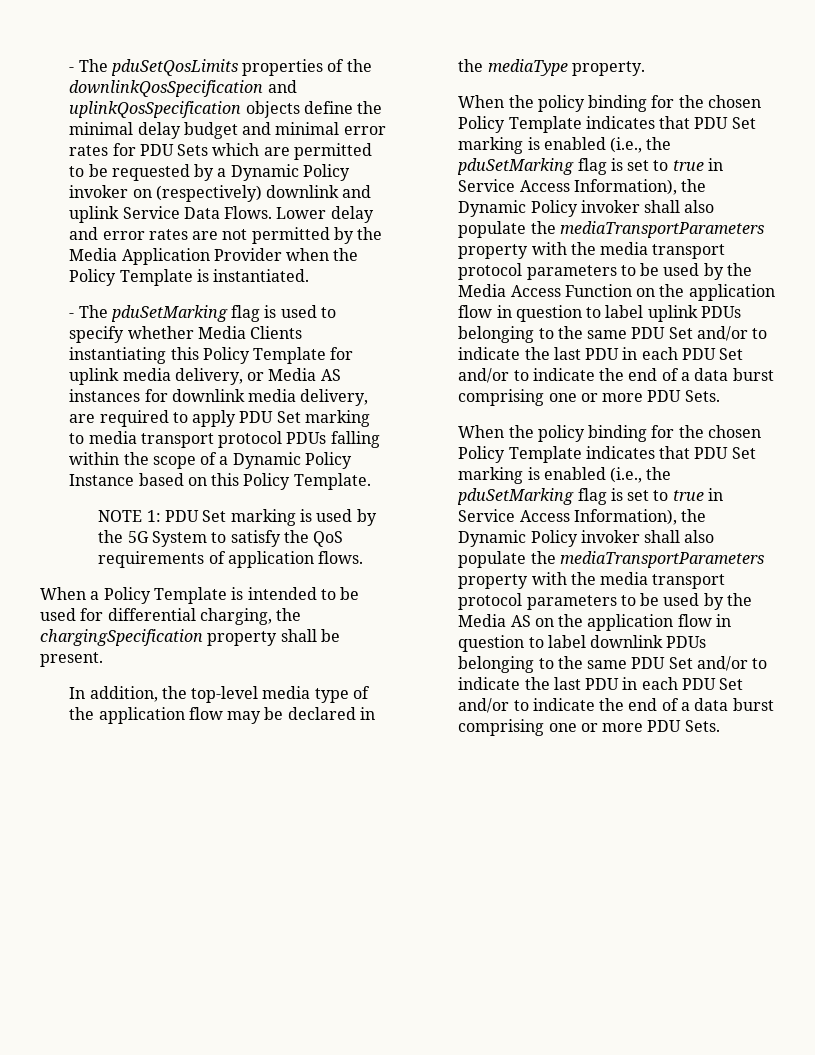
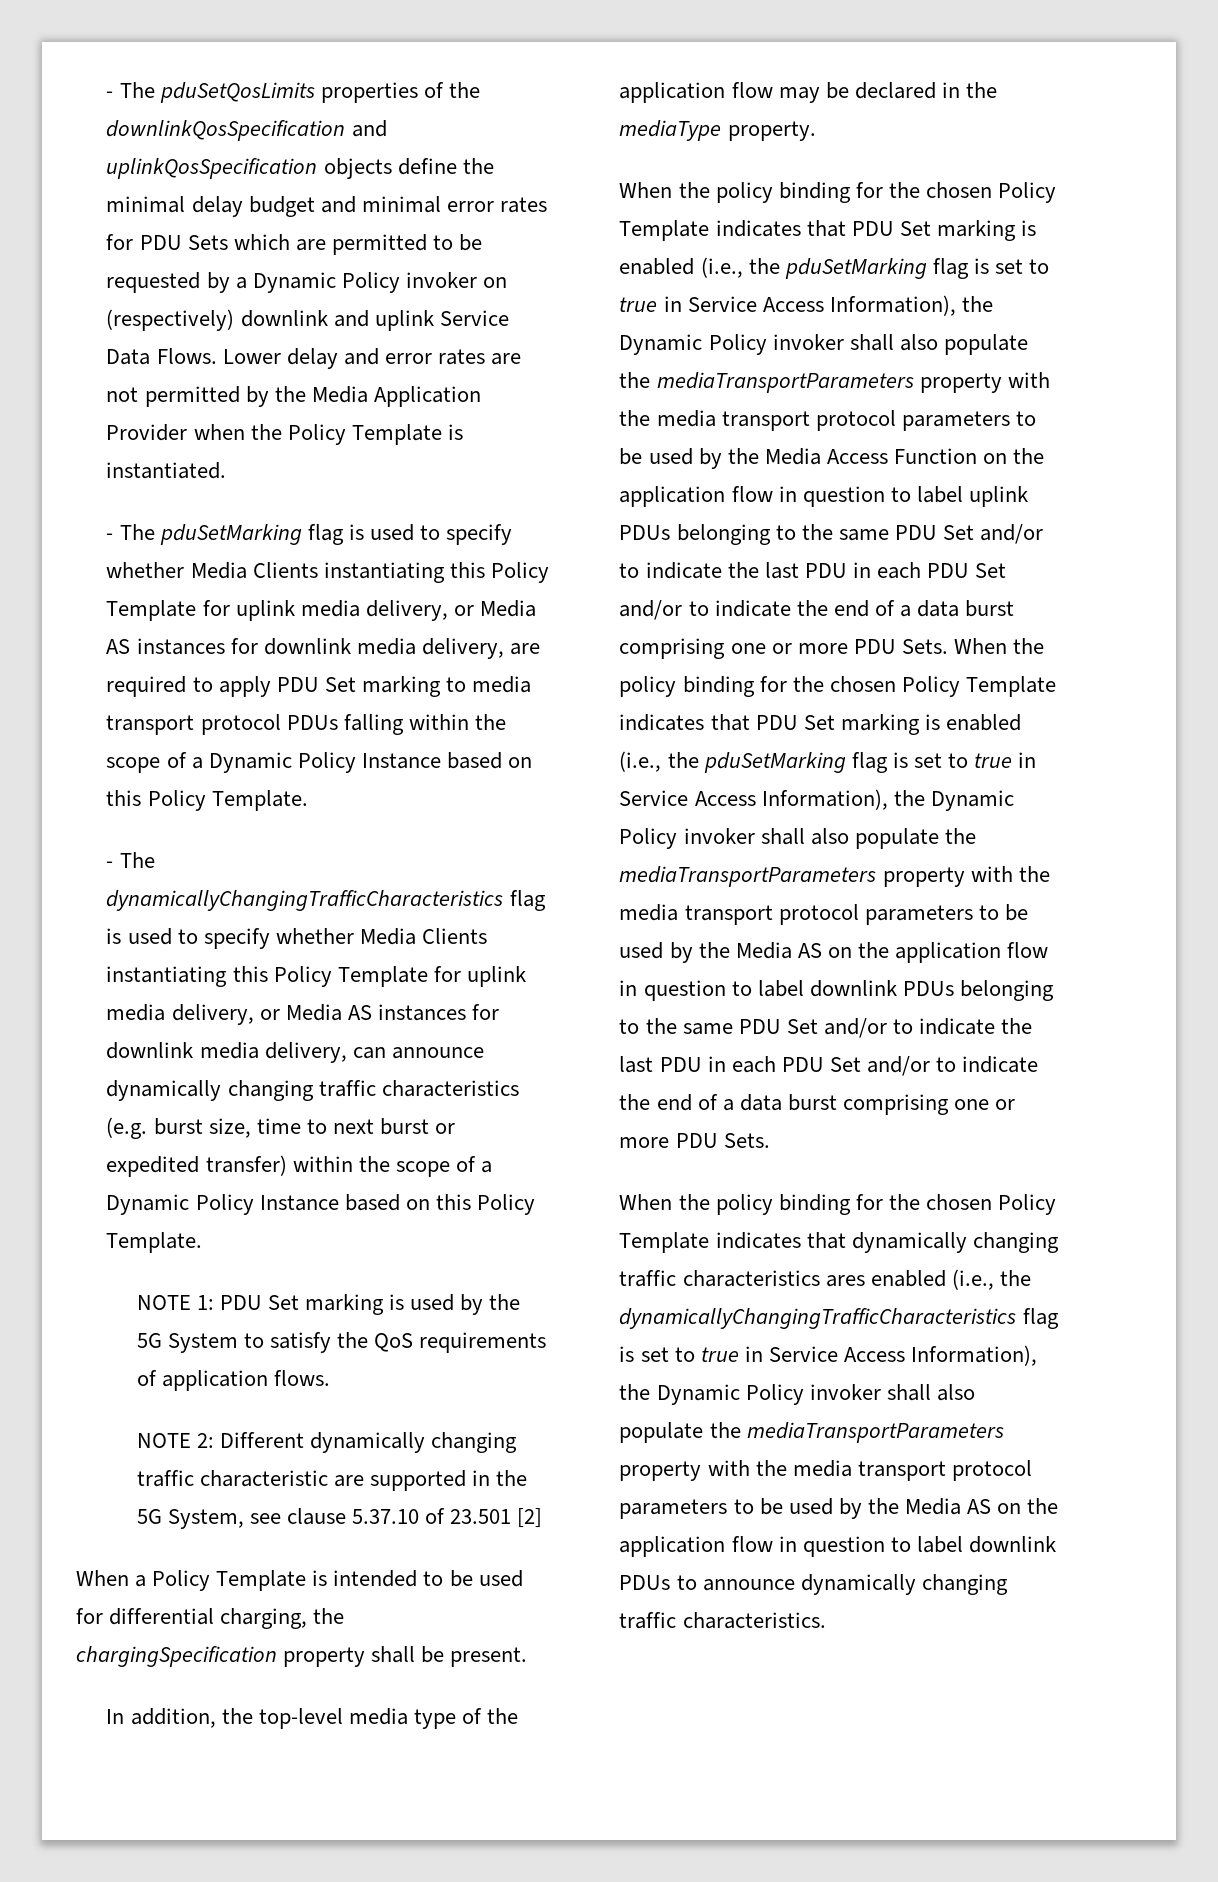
+ - The dynamicallyChangingTrafficCharacteristics flag is used to specify whether Media Clients instantiating this Policy Template for uplink media delivery, or Media AS instances for downlink media delivery, can announce dynamically changing traffic characteristics (e.g. burst size, time to next burst or expedited transfer) within the scope of a Dynamic Policy Instance based on this Policy Template.
+ NOTE 2: Different dynamically changing traffic characteristic are supported in the 5G System, see clause 5.37.10 of 23.501 [2]
- When the policy binding for the chosen Policy Template indicates that PDU Set marking is enabled (i.e., the pduSetMarking flag is set to true in Service Access Information), the Dynamic Policy invoker shall also populate the mediaTransportParameters property with the media transport protocol parameters to be used by the Media Access Function on the application flow in question to label uplink PDUs belonging to the same PDU Set and/or to indicate the last PDU in each PDU Set and/or to indicate the end of a data burst comprising one or more PDU Sets.
- When the policy binding for the chosen Policy Template indicates that PDU Set marking is enabled (i.e., the pduSetMarking flag is set to true in Service Access Information), the Dynamic Policy invoker shall also populate the mediaTransportParameters property with the media transport protocol parameters to be used by the Media AS on the application flow in question to label downlink PDUs belonging to the same PDU Set and/or to indicate the last PDU in each PDU Set and/or to indicate the end of a data burst comprising one or more PDU Sets.
+ When the policy binding for the chosen Policy Template indicates that PDU Set marking is enabled (i.e., the pduSetMarking flag is set to true in Service Access Information), the Dynamic Policy invoker shall also populate the mediaTransportParameters property with the media transport protocol parameters to be used by the Media Access Function on the application flow in question to label uplink PDUs belonging to the same PDU Set and/or to indicate the last PDU in each PDU Set and/or to indicate the end of a data burst comprising one or more PDU Sets. When the policy binding for the chosen Policy Template indicates that PDU Set marking is enabled (i.e., the pduSetMarking flag is set to true in Service Access Information), the Dynamic Policy invoker shall also populate the mediaTransportParameters property with the media transport protocol parameters to be used by the Media AS on the application flow in question to label downlink PDUs belonging to the same PDU Set and/or to indicate the last PDU in each PDU Set and/or to indicate the end of a data burst comprising one or more PDU Sets.
+ When the policy binding for the chosen Policy Template indicates that dynamically changing traffic characteristics ares enabled (i.e., the dynamicallyChangingTrafficCharacteristics flag is set to true in Service Access Information), the Dynamic Policy invoker shall also populate the mediaTransportParameters property with the media transport protocol parameters to be used by the Media AS on the application flow in question to label downlink PDUs to announce dynamically changing traffic characteristics.

